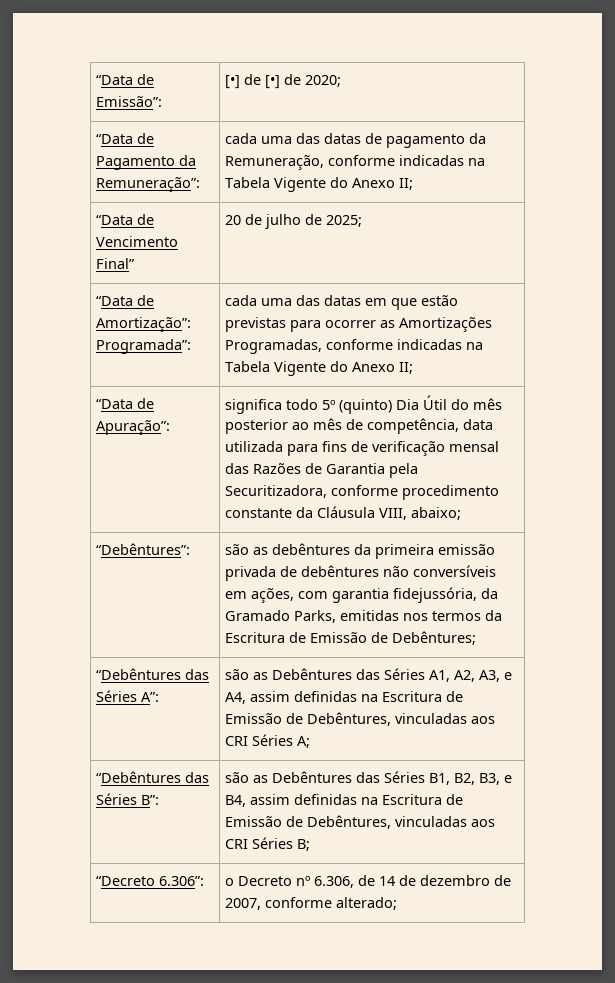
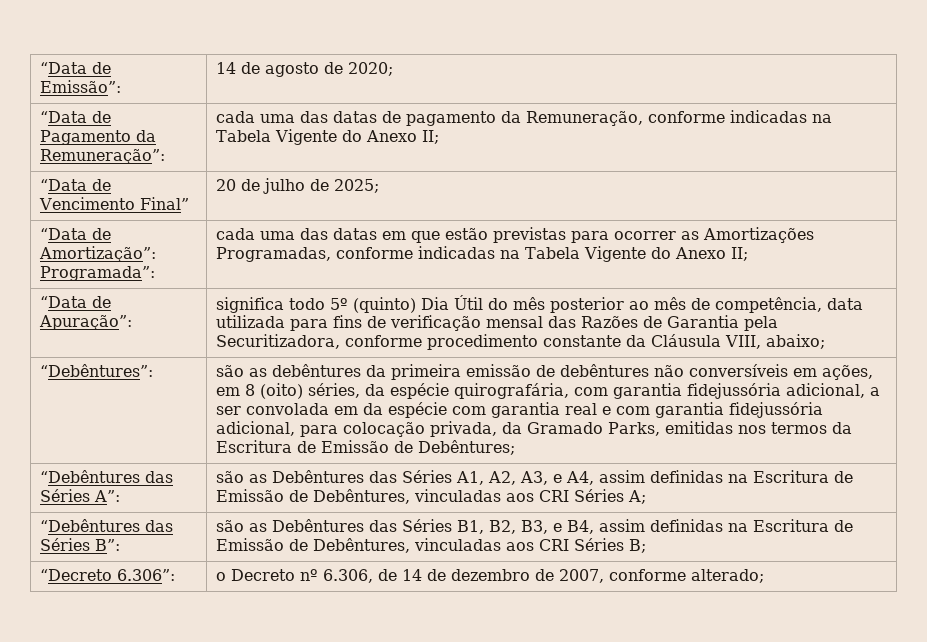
- “Data de Emissão”: | [•] de [•] de 2020;
+ “Data de Emissão”: | 14 de agosto de 2020;
- são as debêntures da primeira emissão privada de debêntures não conversíveis em ações, com garantia fidejussória, da Gramado Parks, emitidas nos termos da Escritura de Emissão de Debêntures;
+ são as debêntures da primeira emissão de debêntures não conversíveis em ações, em 8 (oito) séries, da espécie quirografária, com garantia fidejussória adicional, a ser convolada em da espécie com garantia real e com garantia fidejussória adicional, para colocação privada, da Gramado Parks, emitidas nos termos da Escritura de Emissão de Debêntures;

